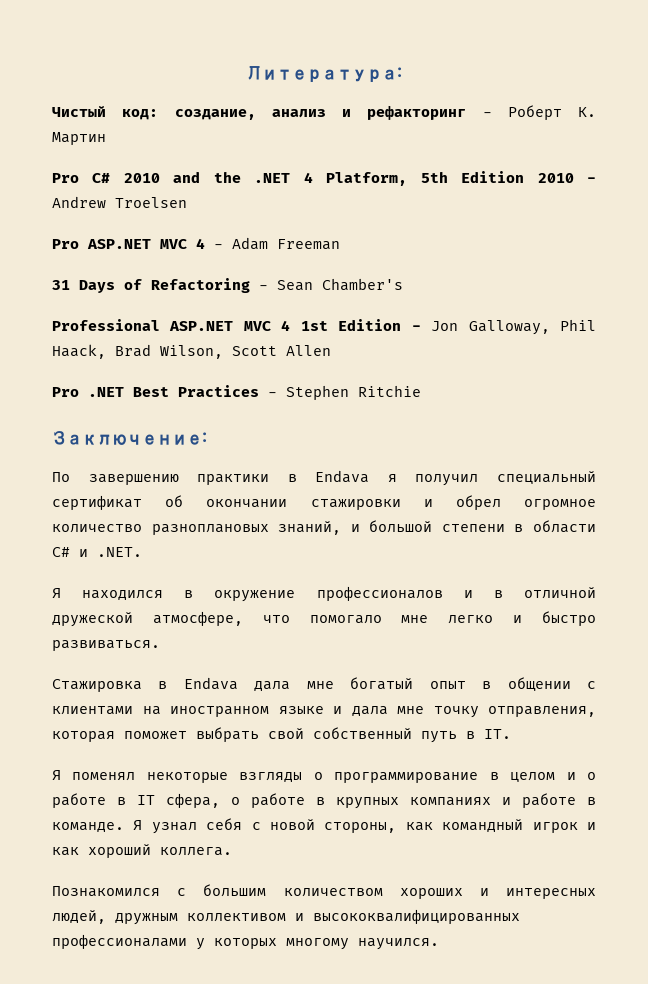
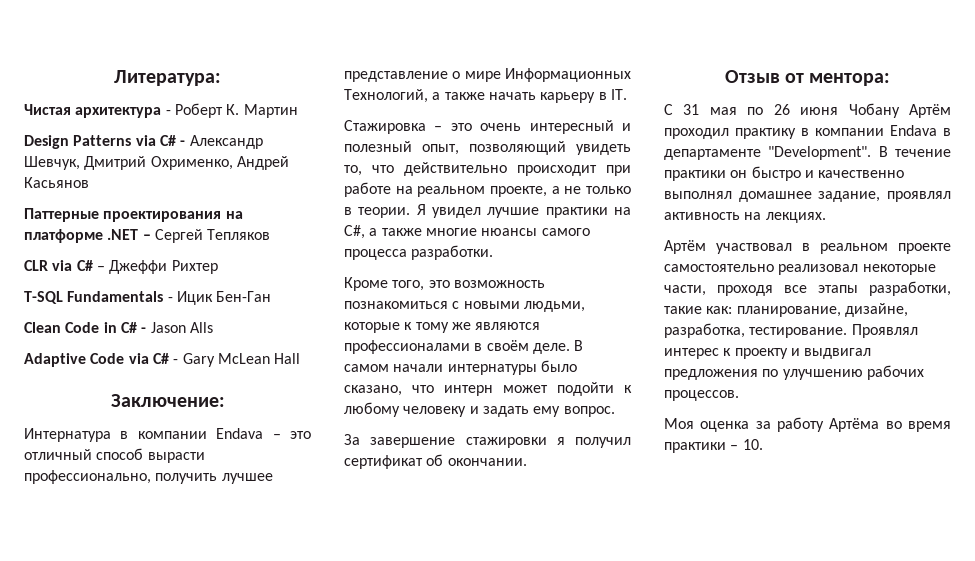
- Чистый код: создание, анализ и рефакторинг - Роберт К. Мартин
- Pro C# 2010 and the .NET 4 Platform, 5th Edition 2010 - Andrew Troelsen
- Pro ASP.NET MVC 4 - Adam Freeman
- 31 Days of Refactoring - Sean Chamber's
- Professional ASP.NET MVC 4 1st Edition - Jon Galloway, Phil Haack, Brad Wilson, Scott Allen
- Pro .NET Best Practices - Stephen Ritchie
+ Чистая архитектура - Роберт К. Мартин
+ Design Patterns via C# - Александр Шевчук, Дмитрий Охрименко, Андрей Касьянов
+ Паттерные проектирования на платформе .NET – Сергей Тепляков
+ CLR via C# – Джеффи Рихтер
+ T-SQL Fundamentals - Ицик Бен-Ган
+ Clean Code in C# - Jason Alls
+ Adaptive Code via C# - Gary McLean Hall
  Заключение:
- По завершению практики в Endava я получил специальный сертификат об окончании стажировки и обрел огромное количество разноплановых знаний, и большой степени в области C# и .NET.
- Я находился в окружение профессионалов и в отличной дружеской атмосфере, что помогало мне легко и быстро развиваться.
- Стажировка в Endava дала мне богатый опыт в общении с клиентами на иностранном языке и дала мне точку отправления, которая поможет выбрать свой собственный путь в IT.
- Я поменял некоторые взгляды о программирование в целом и о работе в IT сфера, о работе в крупных компаниях и работе в команде. Я узнал себя с новой стороны, как командный игрок и как хороший коллега.
- Познакомился с большим количеством хороших и интересных людей, дружным коллективом и высококвалифицированных профессионалами у которых многому научился.
+ Интернатура в компании Endava – это отличный способ вырасти профессионально, получить лучшее представление о мире Информационных Технологий, а также начать карьеру в IT.
+ Стажировка – это очень интересный и полезный опыт, позволяющий увидеть то, что действительно происходит при работе на реальном проекте, а не только в теории. Я увидел лучшие практики на C#, а также многие нюансы самого процесса разработки.
+ Кроме того, это возможность познакомиться с новыми людьми, которые к тому же являются профессионалами в своём деле. В самом начали интернатуры было сказано, что интерн может подойти к любому человеку и задать ему вопрос.
+ За завершение стажировки я получил сертификат об окончании.
+ Отзыв от ментора:
+ С 31 мая по 26 июня Чобану Артём проходил практику в компании Endava в департаменте "Development". В течение практики он быстро и качественно выполнял домашнее задание, проявлял активность на лекциях.
+ Артём участвовал в реальном проекте самостоятельно реализовал некоторые части, проходя все этапы разработки, такие как: планирование, дизайне, разработка, тестирование. Проявлял интерес к проекту и выдвигал предложения по улучшению рабочих процессов.
+ Моя оценка за работу Артёма во время практики – 10.

